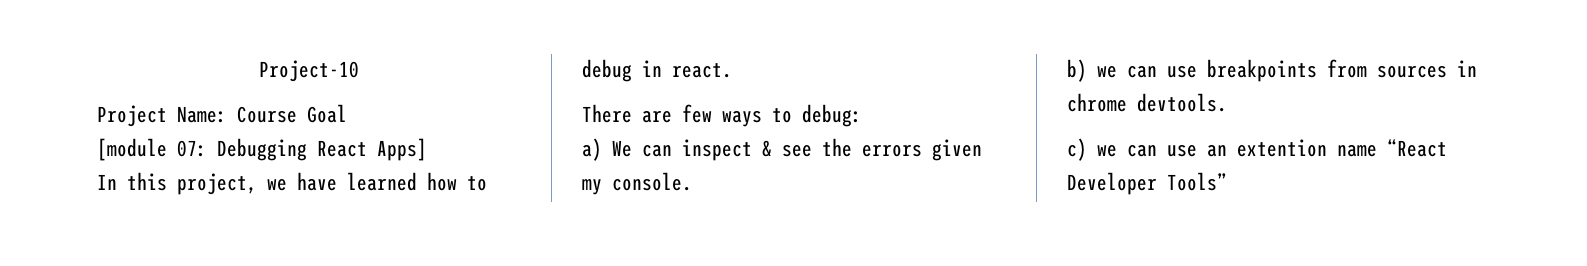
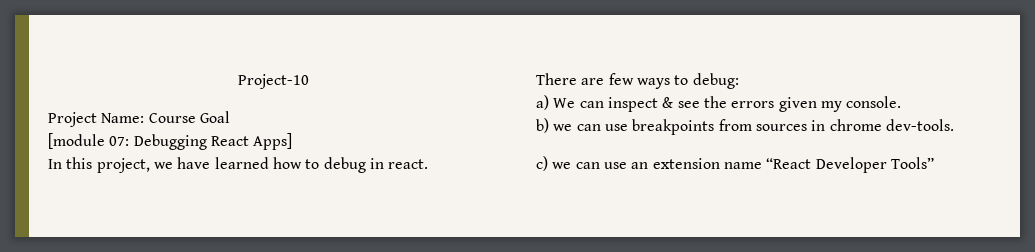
- b) we can use breakpoints from sources in chrome devtools.
+ b) we can use breakpoints from sources in chrome dev-tools.
- c) we can use an extention name “React Developer Tools”
+ c) we can use an extension name “React Developer Tools”

